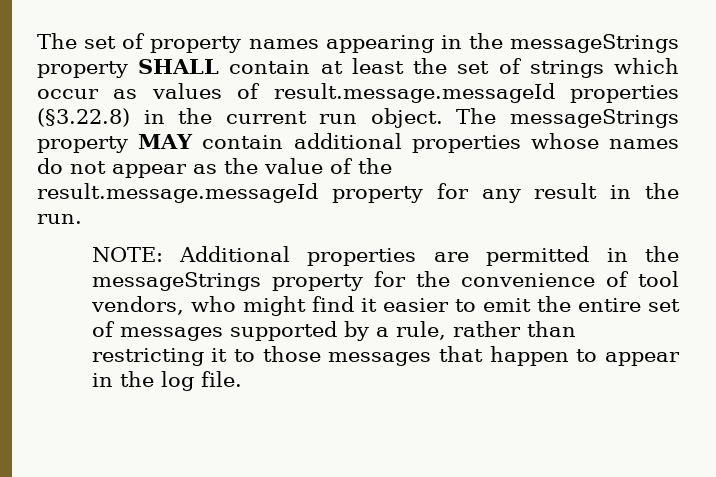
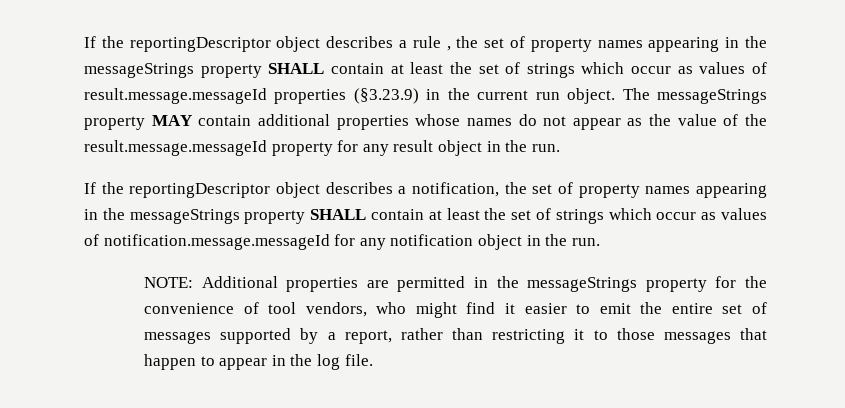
- The set of property names appearing in the messageStrings property SHALL contain at least the set of strings which occur as values of result.message.messageId properties (§3.22.8) in the current run object.
+ If the reportingDescriptor object describes a rule , the set of property names appearing in the messageStrings property SHALL contain at least the set of strings which occur as values of result.message.messageId properties (§3.23.9) in the current run object.
- The messageStrings property MAY contain additional properties whose names do not appear as the value of the result.message.messageId property for any result in the run.
+ The messageStrings property MAY contain additional properties whose names do not appear as the value of the result.message.messageId property for any result object in the run.
+ If the reportingDescriptor object describes a notification, the set of property names appearing in the messageStrings property SHALL contain at least the set of strings which occur as values of notification.message.messageId for any notification object in the run.
- NOTE: Additional properties are permitted in the messageStrings property for the convenience of tool vendors, who might find it easier to emit the entire set of messages supported by a rule, rather than restricting it to those messages that happen to appear in the log file.
+ NOTE: Additional properties are permitted in the messageStrings property for the convenience of tool vendors, who might find it easier to emit the entire set of messages supported by a report, rather than restricting it to those messages that happen to appear in the log file.

